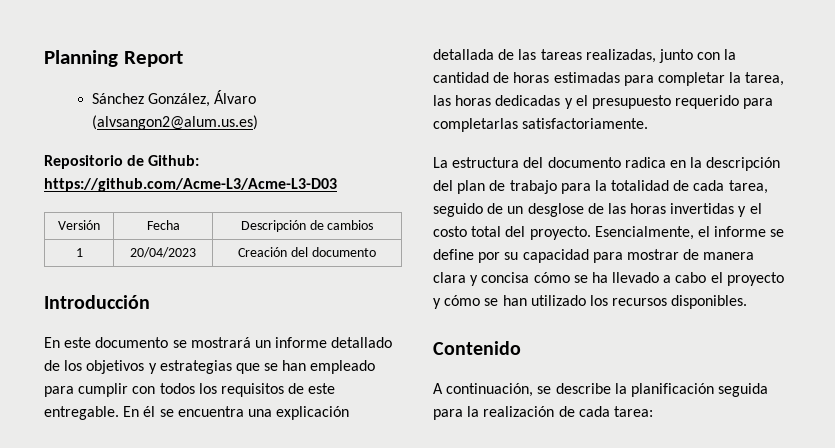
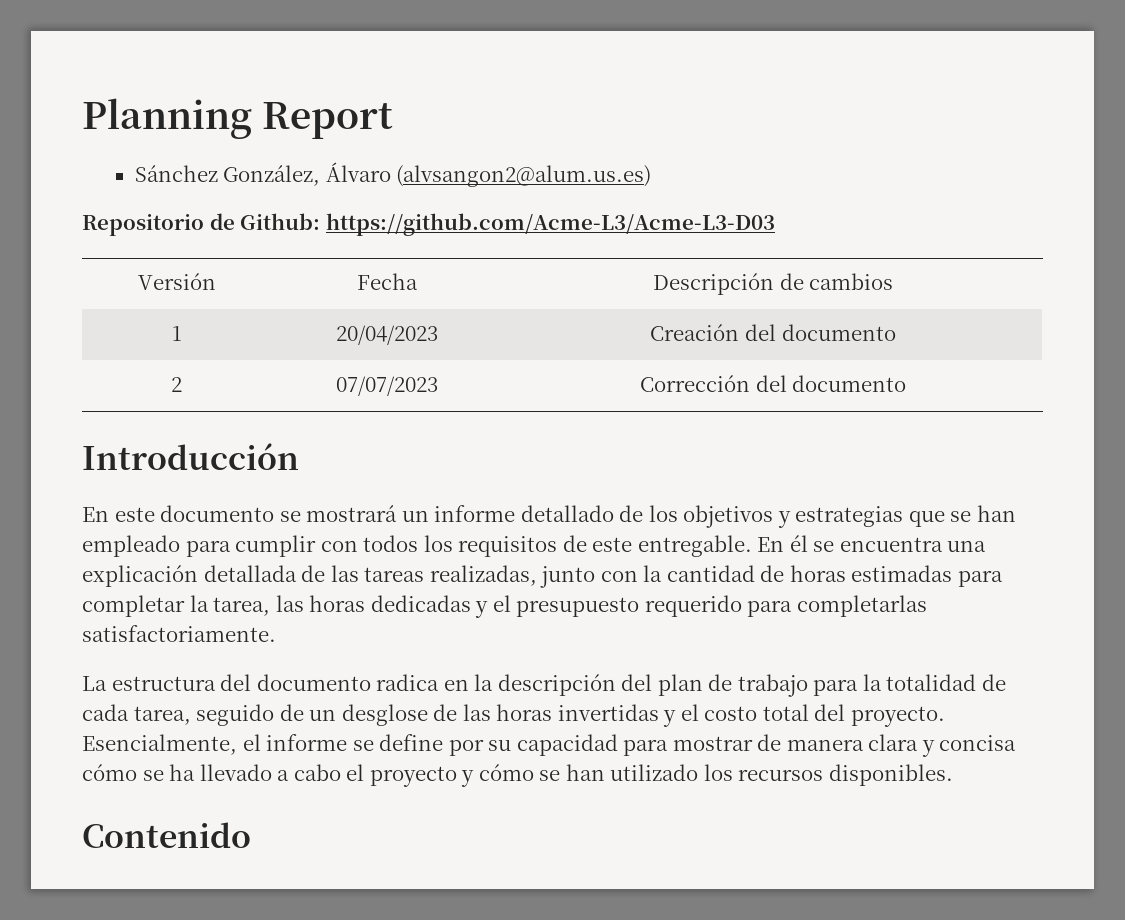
+ 2 | 07/07/2023 | Corrección del documento
- A continuación, se describe la planificación seguida para la realización de cada tarea:

